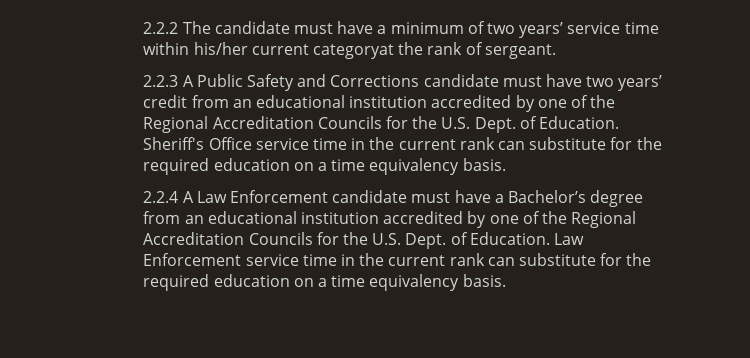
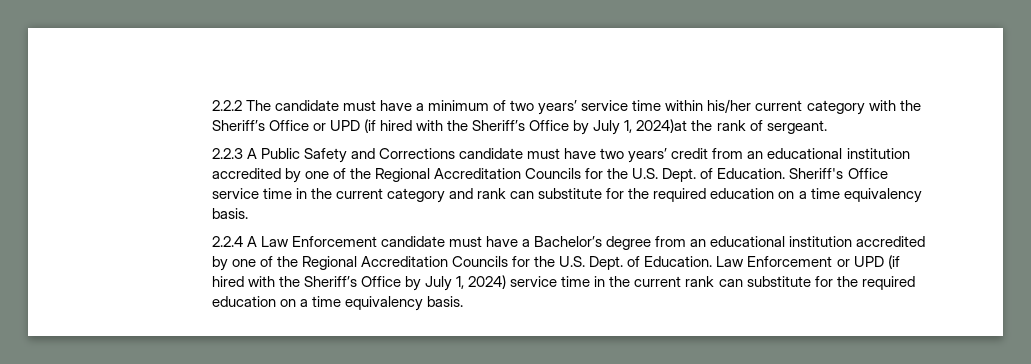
- 2.2.2 The candidate must have a minimum of two years’ service time within his/her current categoryat the rank of sergeant.
+ 2.2.2 The candidate must have a minimum of two years’ service time within his/her current category with the Sheriff’s Office or UPD (if hired with the Sheriff’s Office by July 1, 2024)at the rank of sergeant.
- Sheriff's Office service time in the current rank can substitute for the required education on a time equivalency basis.
+ Sheriff's Office service time in the current category and rank can substitute for the required education on a time equivalency basis.
- Law Enforcement service time in the current rank can substitute for the required education on a time equivalency basis.
+ Law Enforcement or UPD (if hired with the Sheriff’s Office by July 1, 2024) service time in the current rank can substitute for the required education on a time equivalency basis.

